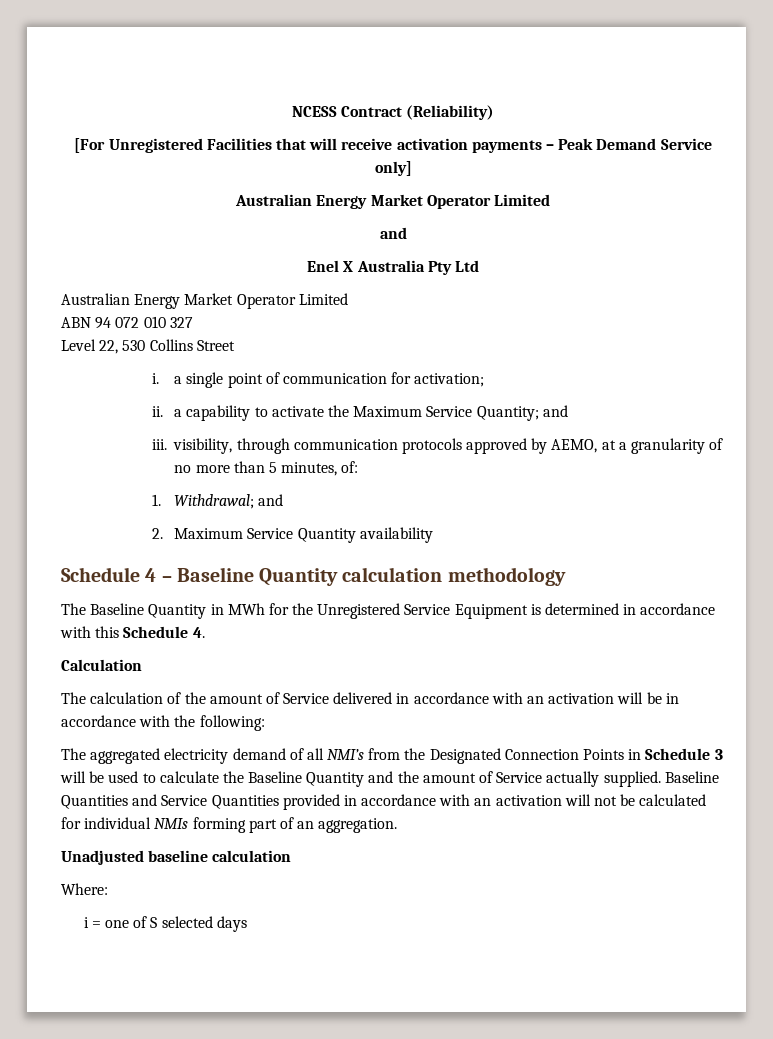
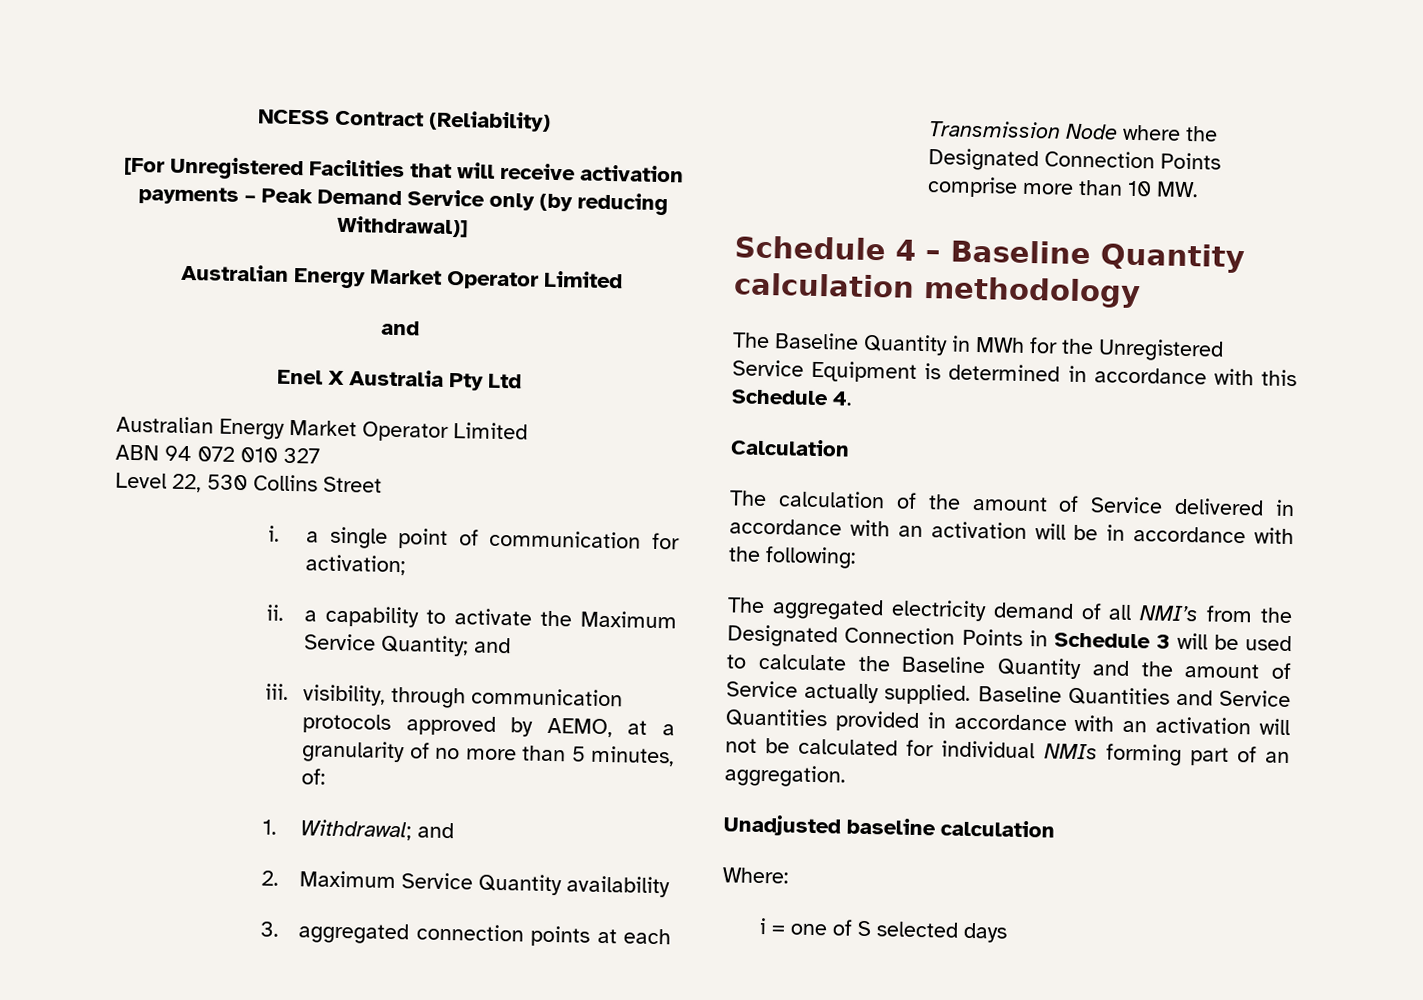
- [For Unregistered Facilities that will receive activation payments – Peak Demand Service only]
+ [For Unregistered Facilities that will receive activation payments – Peak Demand Service only (by reducing Withdrawal)]
+ 3. aggregated connection points at each Transmission Node where the Designated Connection Points comprise more than 10 MW.

